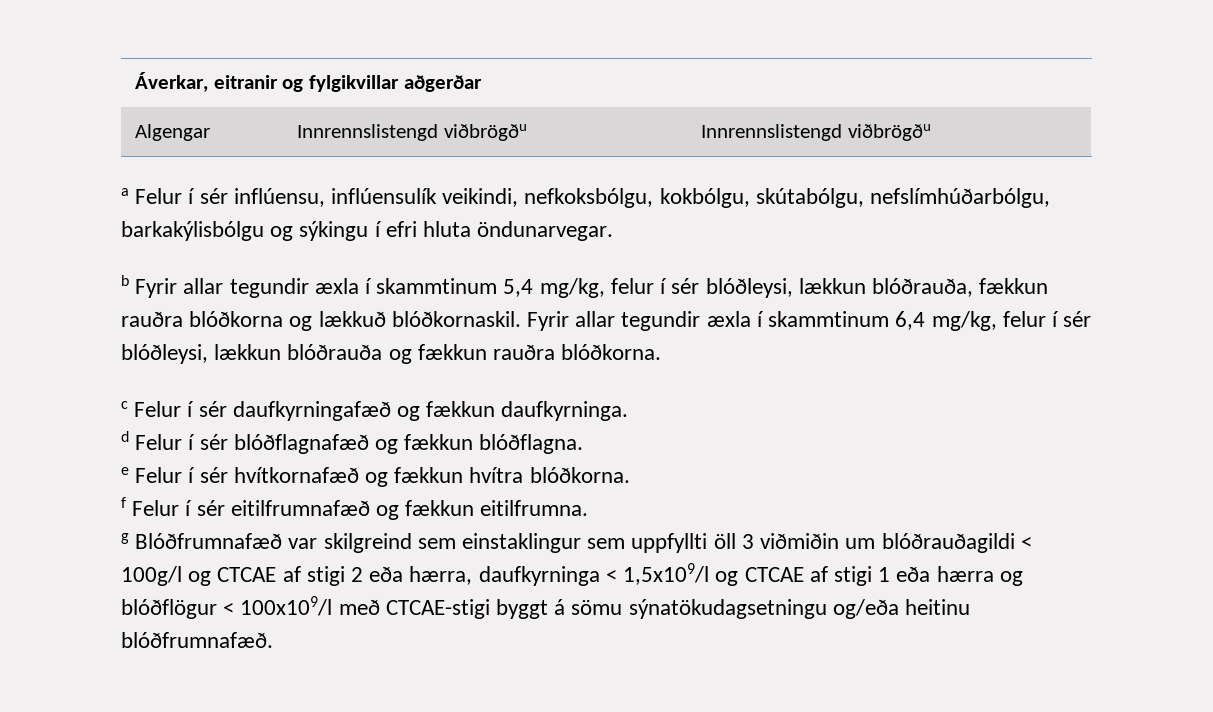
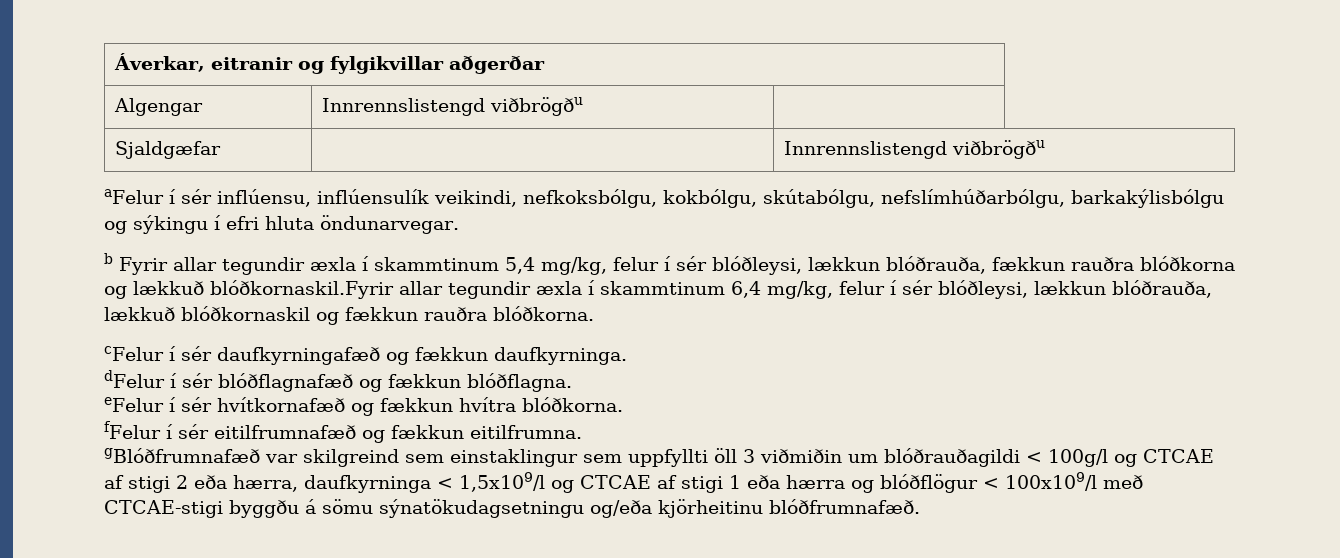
- Algengar | Innrennslistengd viðbrögðu | Innrennslistengd viðbrögðu
+ Algengar | Innrennslistengd viðbrögðu |
+ Sjaldgæfar | | Innrennslistengd viðbrögðu
- a Felur í sér inflúensu, inflúensulík veikindi, nefkoksbólgu, kokbólgu, skútabólgu, nefslímhúðarbólgu, barkakýlisbólgu og sýkingu í efri hluta öndunarvegar.
+ aFelur í sér inflúensu, inflúensulík veikindi, nefkoksbólgu, kokbólgu, skútabólgu, nefslímhúðarbólgu, barkakýlisbólgu og sýkingu í efri hluta öndunarvegar.
- b Fyrir allar tegundir æxla í skammtinum 5,4 mg/kg, felur í sér blóðleysi, lækkun blóðrauða, fækkun rauðra blóðkorna og lækkuð blóðkornaskil. Fyrir allar tegundir æxla í skammtinum 6,4 mg/kg, felur í sér blóðleysi, lækkun blóðrauða og fækkun rauðra blóðkorna.
+ b Fyrir allar tegundir æxla í skammtinum 5,4 mg/kg, felur í sér blóðleysi, lækkun blóðrauða, fækkun rauðra blóðkorna og lækkuð blóðkornaskil.Fyrir allar tegundir æxla í skammtinum 6,4 mg/kg, felur í sér blóðleysi, lækkun blóðrauða, lækkuð blóðkornaskil og fækkun rauðra blóðkorna.
- c Felur í sér daufkyrningafæð og fækkun daufkyrninga.
+ cFelur í sér daufkyrningafæð og fækkun daufkyrninga.
- d Felur í sér blóðflagnafæð og fækkun blóðflagna.
+ dFelur í sér blóðflagnafæð og fækkun blóðflagna.
- e Felur í sér hvítkornafæð og fækkun hvítra blóðkorna.
+ eFelur í sér hvítkornafæð og fækkun hvítra blóðkorna.
- f Felur í sér eitilfrumnafæð og fækkun eitilfrumna.
+ fFelur í sér eitilfrumnafæð og fækkun eitilfrumna.
- g Blóðfrumnafæð var skilgreind sem einstaklingur sem uppfyllti öll 3 viðmiðin um blóðrauðagildi < 100g/l og CTCAE af stigi 2 eða hærra, daufkyrninga < 1,5x109/l og CTCAE af stigi 1 eða hærra og blóðflögur < 100x109/l með CTCAE-stigi byggt á sömu sýnatökudagsetningu og/eða heitinu blóðfrumnafæð.
+ gBlóðfrumnafæð var skilgreind sem einstaklingur sem uppfyllti öll 3 viðmiðin um blóðrauðagildi < 100g/l og CTCAE af stigi 2 eða hærra, daufkyrninga < 1,5x109/l og CTCAE af stigi 1 eða hærra og blóðflögur < 100x109/l með CTCAE-stigi byggðu á sömu sýnatökudagsetningu og/eða kjörheitinu blóðfrumnafæð.

